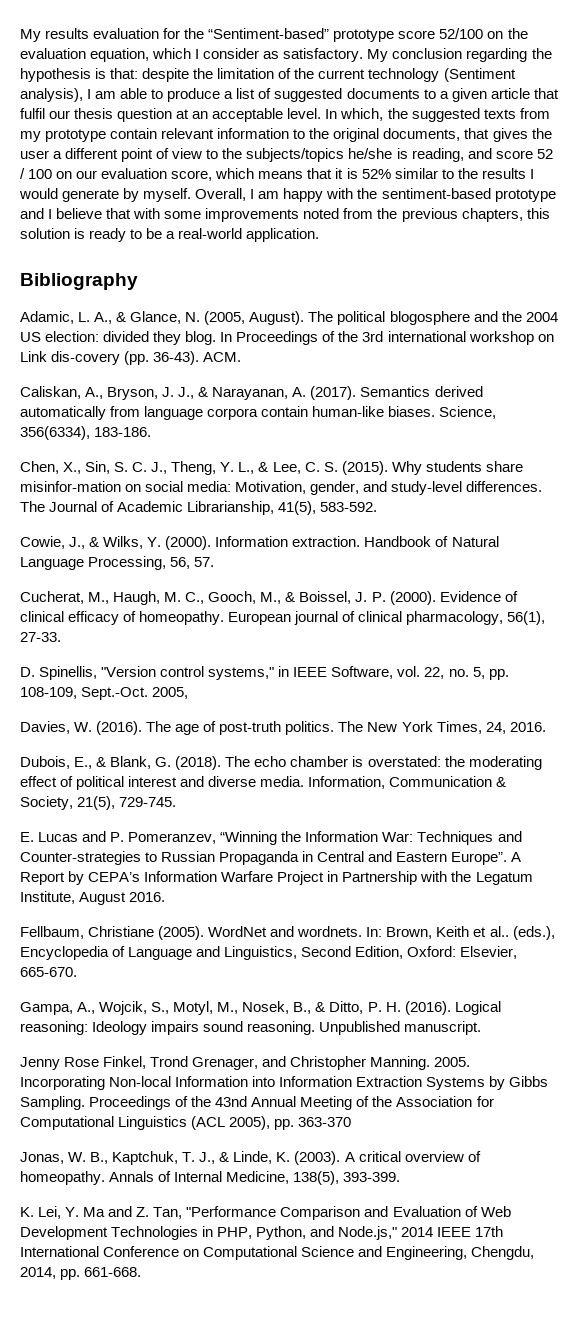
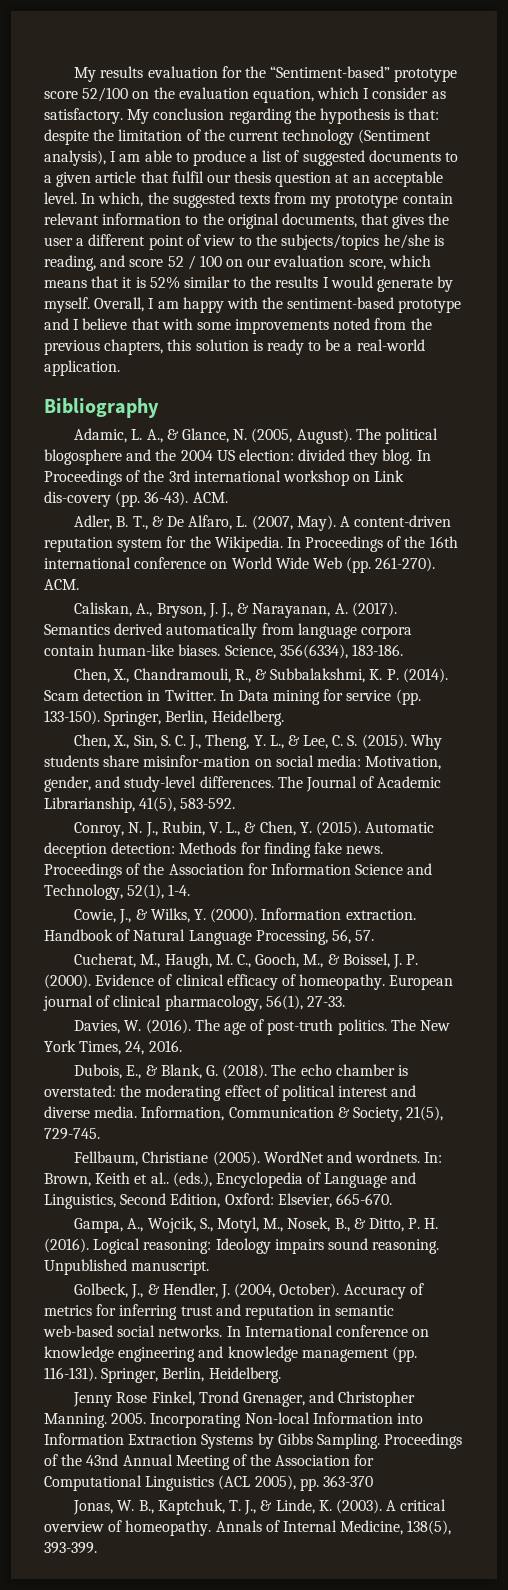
+ Adler, B. T., & De Alfaro, L. (2007, May). A content-driven reputation system for the Wikipedia. In Proceedings of the 16th international conference on World Wide Web (pp. 261-270). ACM.
+ Chen, X., Chandramouli, R., & Subbalakshmi, K. P. (2014). Scam detection in Twitter. In Data mining for service (pp. 133-150). Springer, Berlin, Heidelberg.
+ Conroy, N. J., Rubin, V. L., & Chen, Y. (2015). Automatic deception detection: Methods for finding fake news. Proceedings of the Association for Information Science and Technology, 52(1), 1-4.
- D. Spinellis, "Version control systems," in IEEE Software, vol. 22, no. 5, pp. 108-109, Sept.-Oct. 2005,
- E. Lucas and P. Pomeranzev, “Winning the Information War: Techniques and Counter-strategies to Russian Propaganda in Central and Eastern Europe”. A Report by CEPA’s Information Warfare Project in Partnership with the Legatum Institute, August 2016.
+ Golbeck, J., & Hendler, J. (2004, October). Accuracy of metrics for inferring trust and reputation in semantic web-based social networks. In International conference on knowledge engineering and knowledge management (pp. 116-131). Springer, Berlin, Heidelberg.
- K. Lei, Y. Ma and Z. Tan, "Performance Comparison and Evaluation of Web Development Technologies in PHP, Python, and Node.js," 2014 IEEE 17th International Conference on Computational Science and Engineering, Chengdu, 2014, pp. 661-668.

